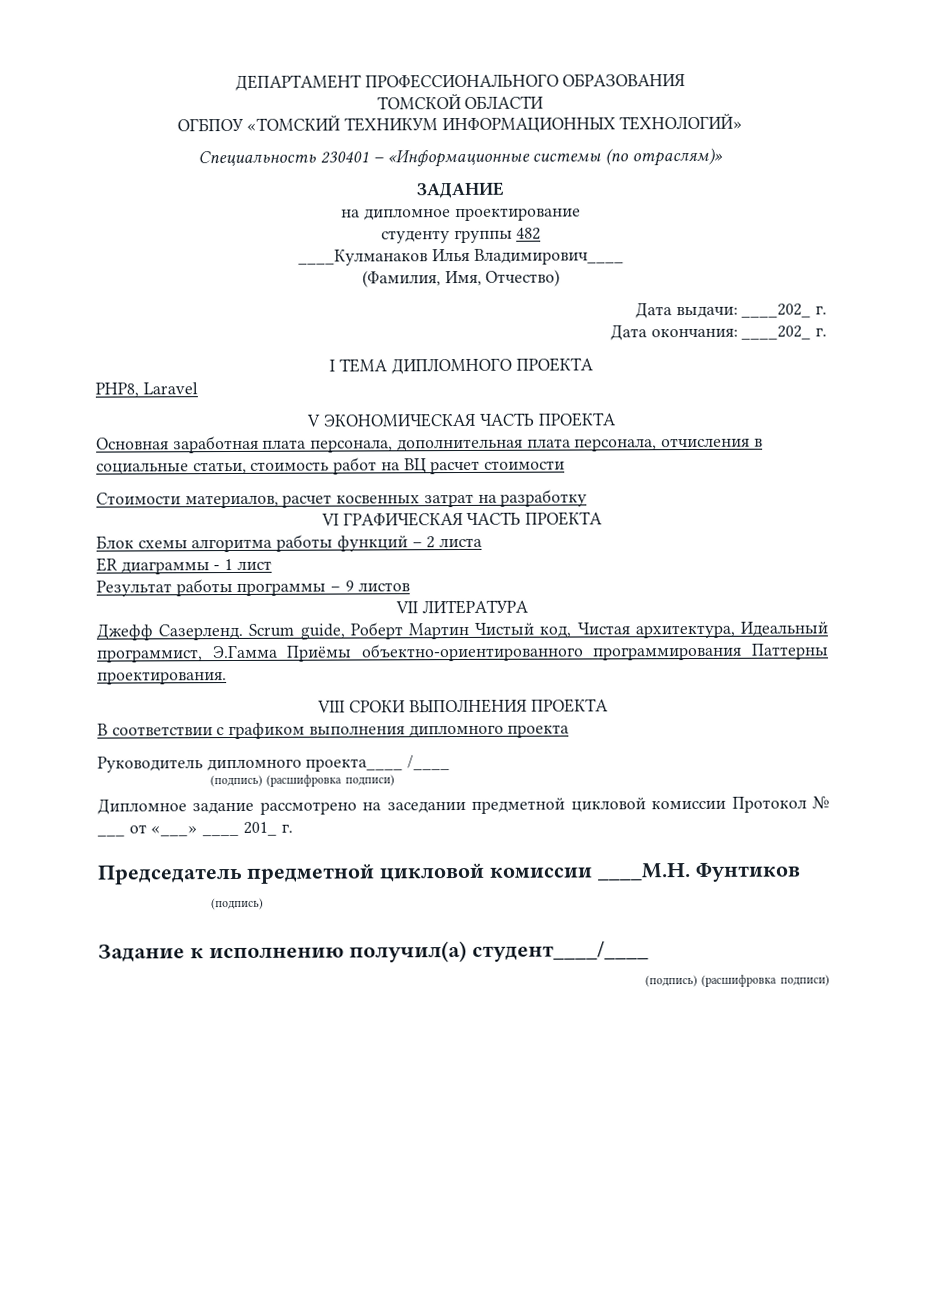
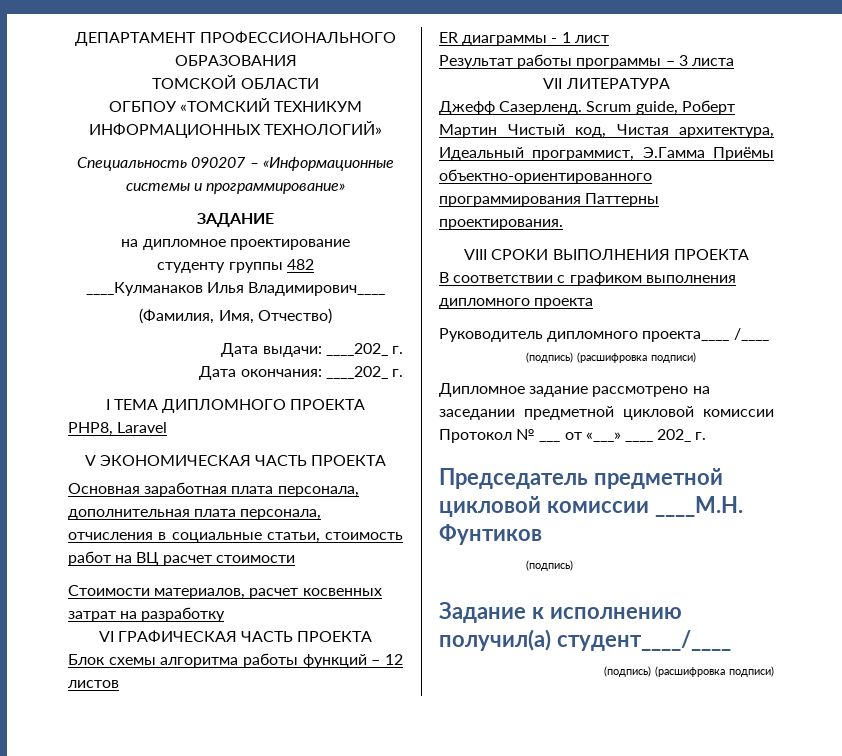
- Специальность 230401 – «Информационные системы (по отраслям)»
+ Специальность 090207 – «Информационные системы и программирование»
- Блок схемы алгоритма работы функций – 2 листа
+ Блок схемы алгоритма работы функций – 12 листов
- Результат работы программы – 9 листов
+ Результат работы программы – 3 листа
- Дипломное задание рассмотрено на заседании предметной цикловой комиссии Протокол № ___ от «___» ____ 201_ г.
+ Дипломное задание рассмотрено на заседании предметной цикловой комиссии Протокол № ___ от «___» ____ 202_ г.

